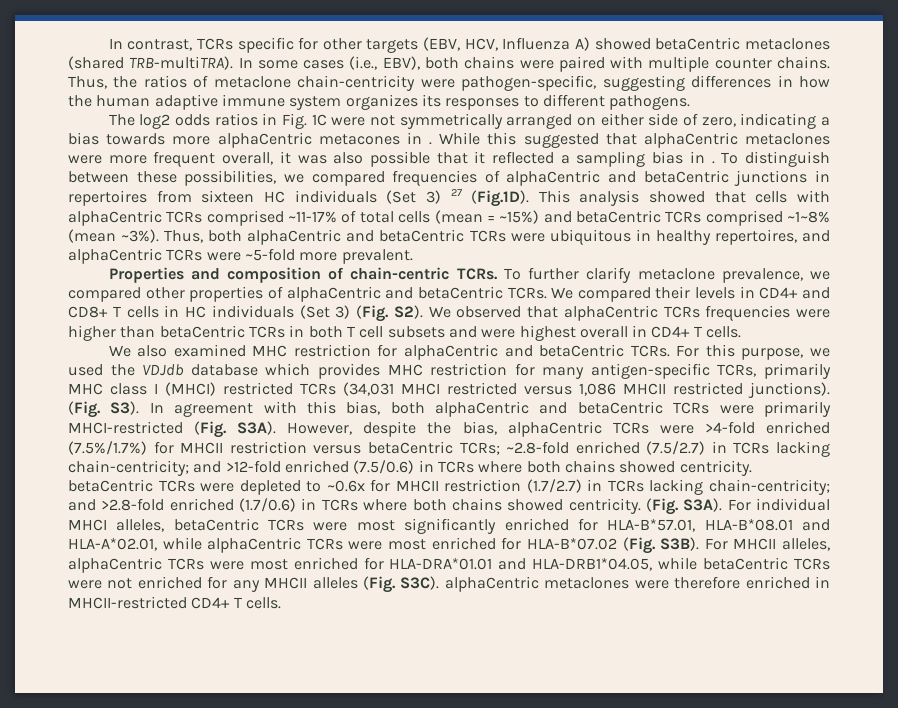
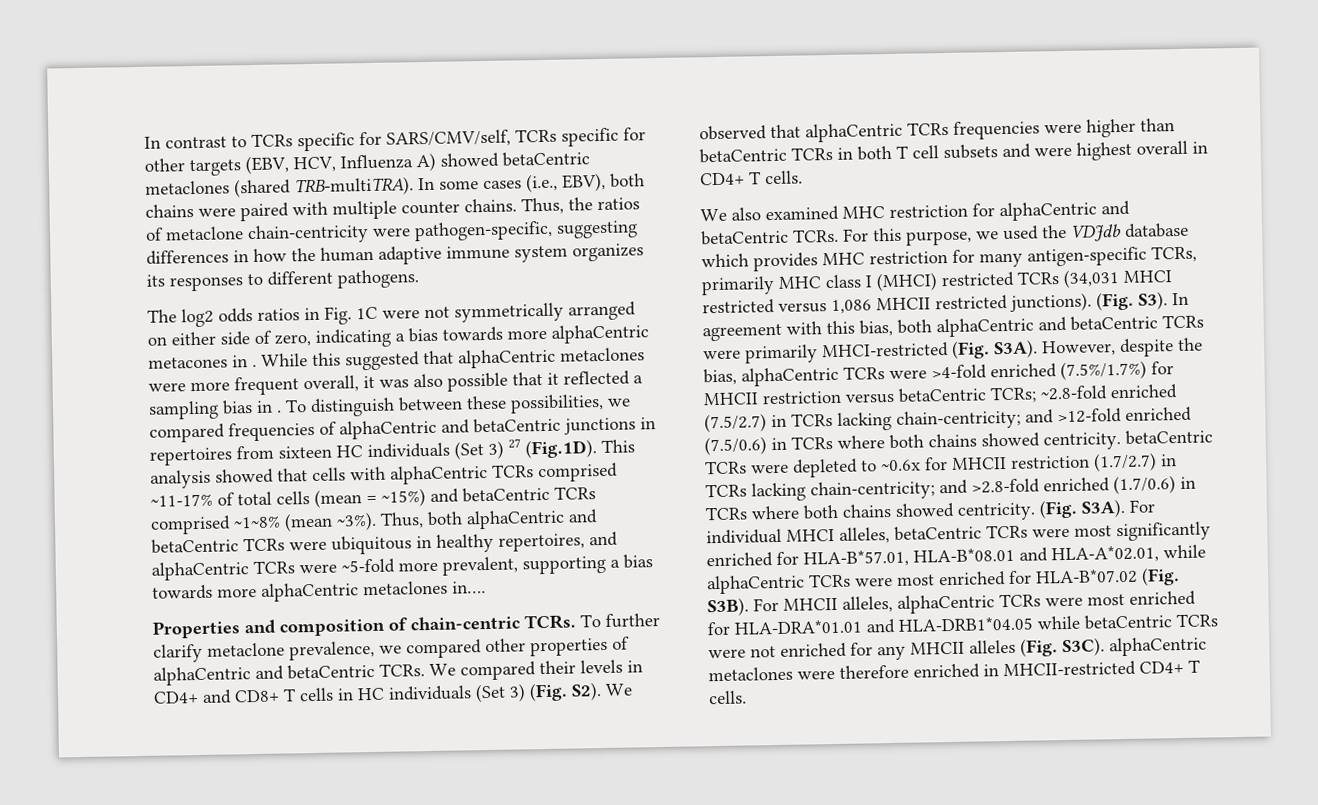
- In contrast, TCRs specific for other targets (EBV, HCV, Influenza A) showed betaCentric metaclones (shared TRB-multiTRA).
+ In contrast to TCRs specific for SARS/CMV/self, TCRs specific for other targets (EBV, HCV, Influenza A) showed betaCentric metaclones (shared TRB-multiTRA).
- Thus, both alphaCentric and betaCentric TCRs were ubiquitous in healthy repertoires, and alphaCentric TCRs were ~5-fold more prevalent.
+ Thus, both alphaCentric and betaCentric TCRs were ubiquitous in healthy repertoires, and alphaCentric TCRs were ~5-fold more prevalent, supporting a bias towards more alphaCentric metaclones in….
- For MHCII alleles, alphaCentric TCRs were most enriched for HLA-DRA*01.01 and HLA-DRB1*04.05, while betaCentric TCRs were not enriched for any MHCII alleles (Fig. S3C). alphaCentric metaclones were therefore enriched in MHCII-restricted CD4+ T cells.
+ For MHCII alleles, alphaCentric TCRs were most enriched for HLA-DRA*01.01 and HLA-DRB1*04.05 while betaCentric TCRs were not enriched for any MHCII alleles (Fig. S3C). alphaCentric metaclones were therefore enriched in MHCII-restricted CD4+ T cells.

